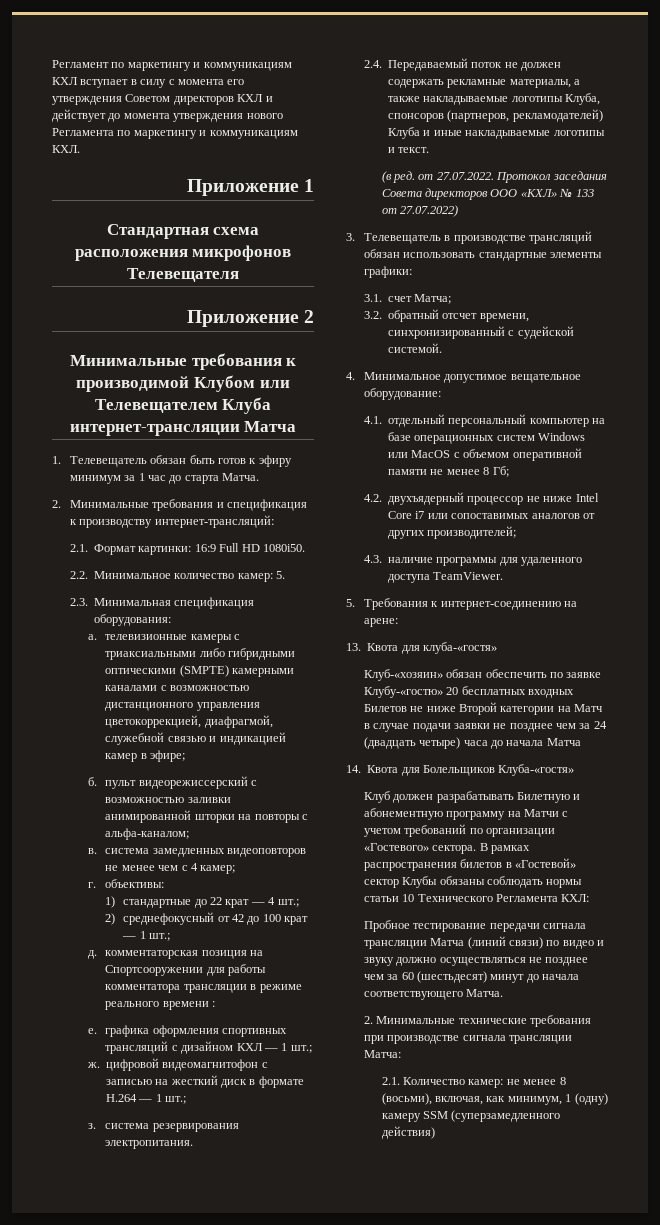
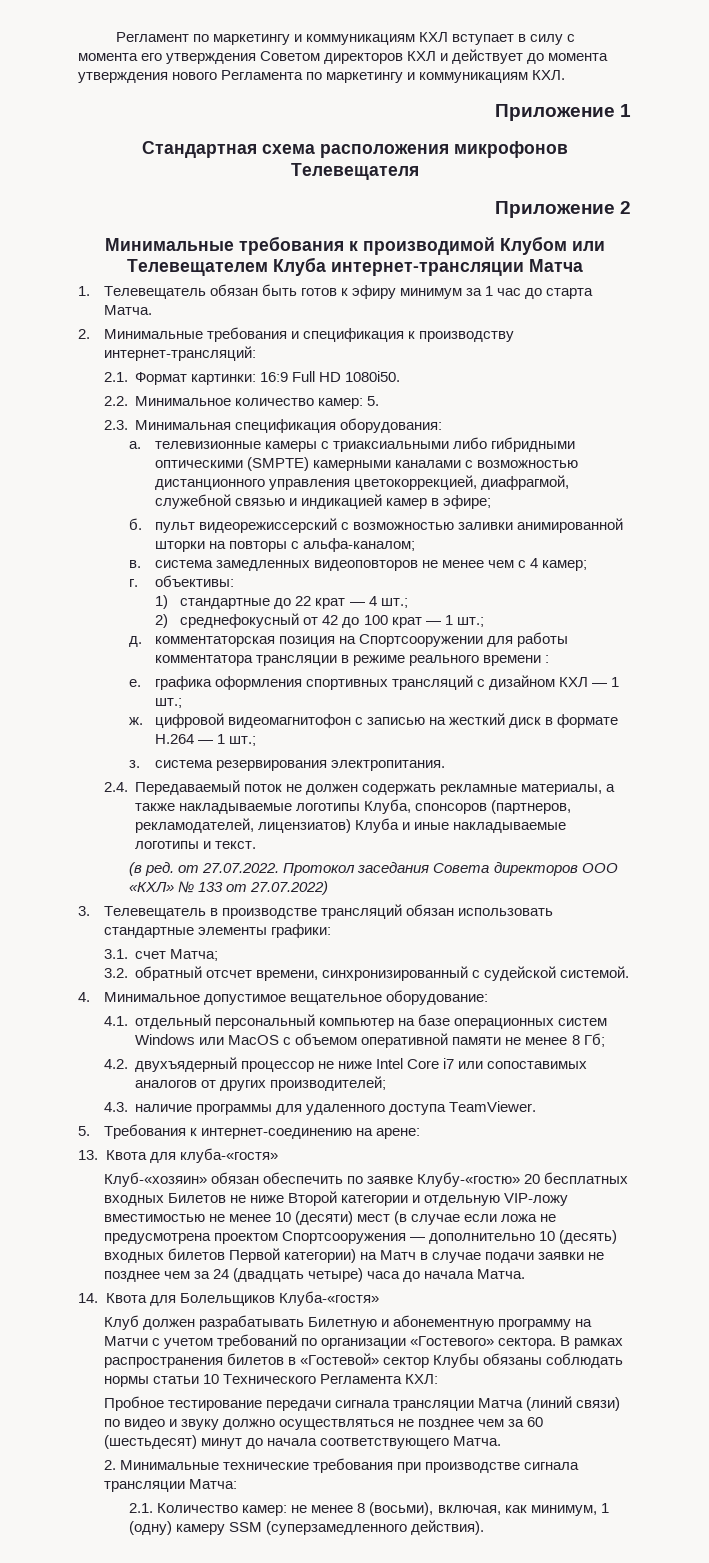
- 2.4. Передаваемый поток не должен содержать рекламные материалы, а также накладываемые логотипы Клуба, спонсоров (партнеров, рекламодателей) Клуба и иные накладываемые логотипы и текст.
+ 2.4. Передаваемый поток не должен содержать рекламные материалы, а также накладываемые логотипы Клуба, спонсоров (партнеров, рекламодателей, лицензиатов) Клуба и иные накладываемые логотипы и текст.
- Клуб-«хозяин» обязан обеспечить по заявке Клубу-«гостю» 20 бесплатных входных Билетов не ниже Второй категории на Матч в случае подачи заявки не позднее чем за 24 (двадцать четыре) часа до начала Матча
+ Клуб-«хозяин» обязан обеспечить по заявке Клубу-«гостю» 20 бесплатных входных Билетов не ниже Второй категории и отдельную VIP-ложу вместимостью не менее 10 (десяти) мест (в случае если ложа не предусмотрена проектом Спортсооружения — дополнительно 10 (десять) входных билетов Первой категории) на Матч в случае подачи заявки не позднее чем за 24 (двадцать четыре) часа до начала Матча.
- 2.1. Количество камер: не менее 8 (восьми), включая, как минимум, 1 (одну) камеру SSM (суперзамедленного действия)
+ 2.1. Количество камер: не менее 8 (восьми), включая, как минимум, 1 (одну) камеру SSM (суперзамедленного действия).

